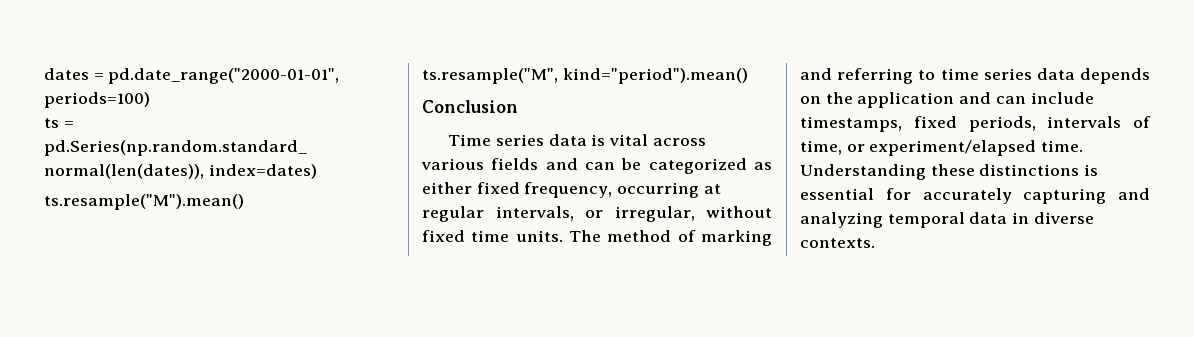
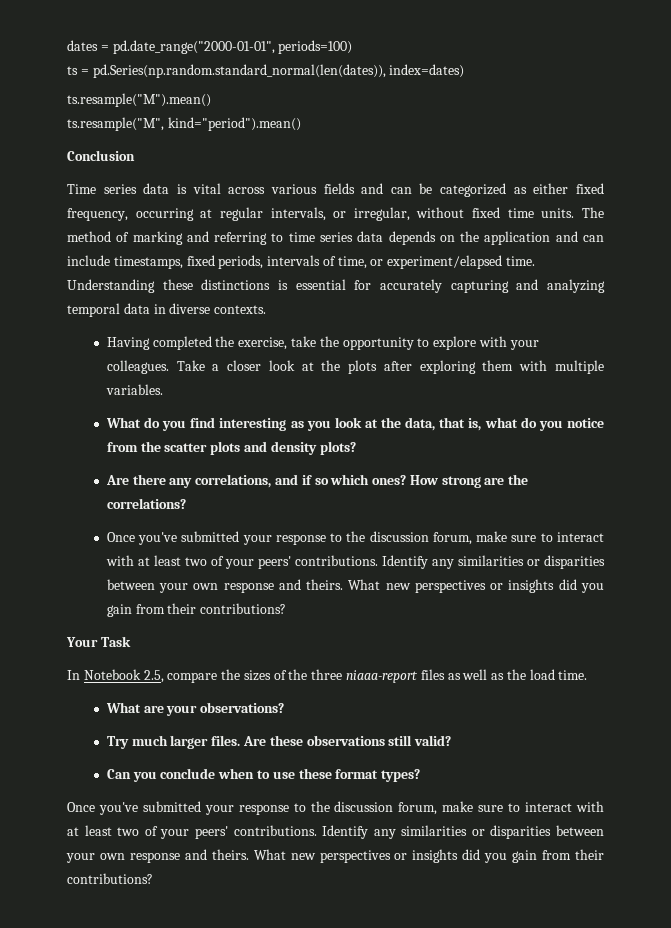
+ Having completed the exercise, take the opportunity to explore with your colleagues. Take a closer look at the plots after exploring them with multiple variables.
+ What do you find interesting as you look at the data, that is, what do you notice from the scatter plots and density plots?
+ Are there any correlations, and if so which ones? How strong are the correlations?
+ Once you've submitted your response to the discussion forum, make sure to interact with at least two of your peers' contributions. Identify any similarities or disparities between your own response and theirs. What new perspectives or insights did you gain from their contributions?
+ Your Task
+ In Notebook 2.5, compare the sizes of the three niaaa-report files as well as the load time.
+ What are your observations?
+ Try much larger files. Are these observations still valid?
+ Can you conclude when to use these format types?
+ Once you've submitted your response to the discussion forum, make sure to interact with at least two of your peers' contributions. Identify any similarities or disparities between your own response and theirs. What new perspectives or insights did you gain from their contributions?

